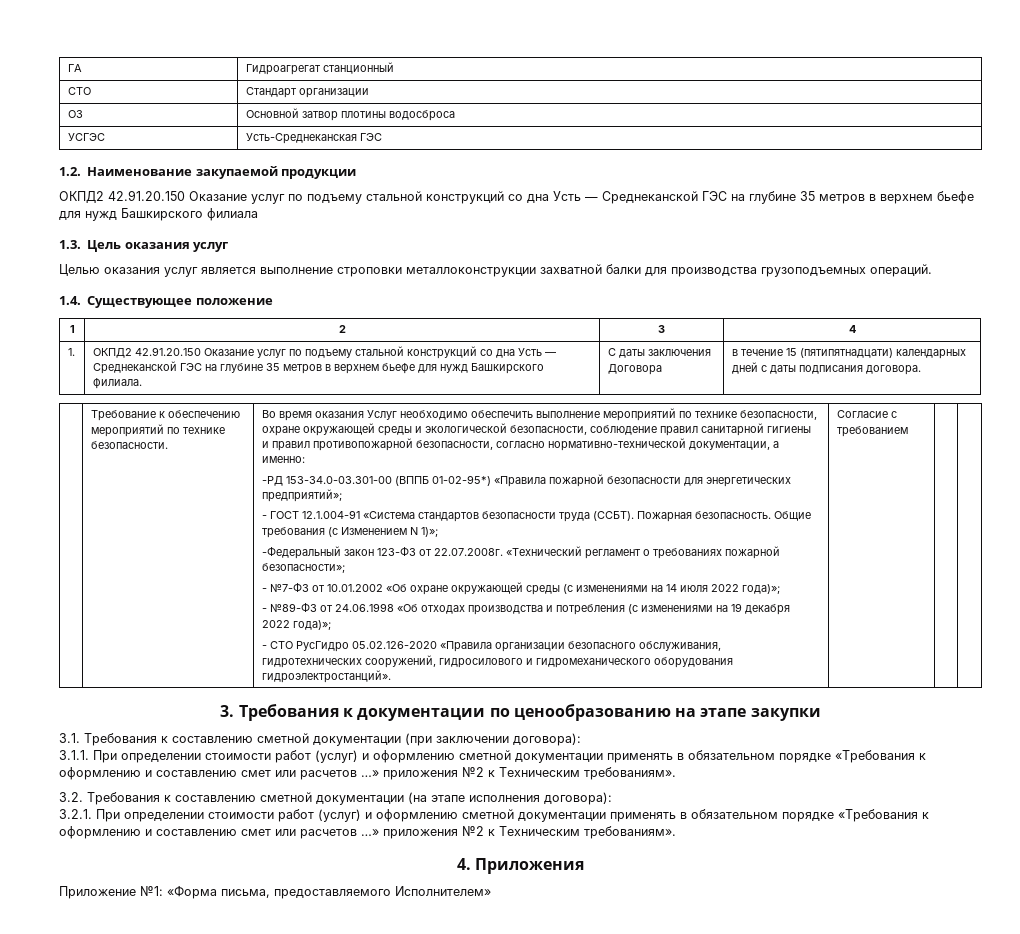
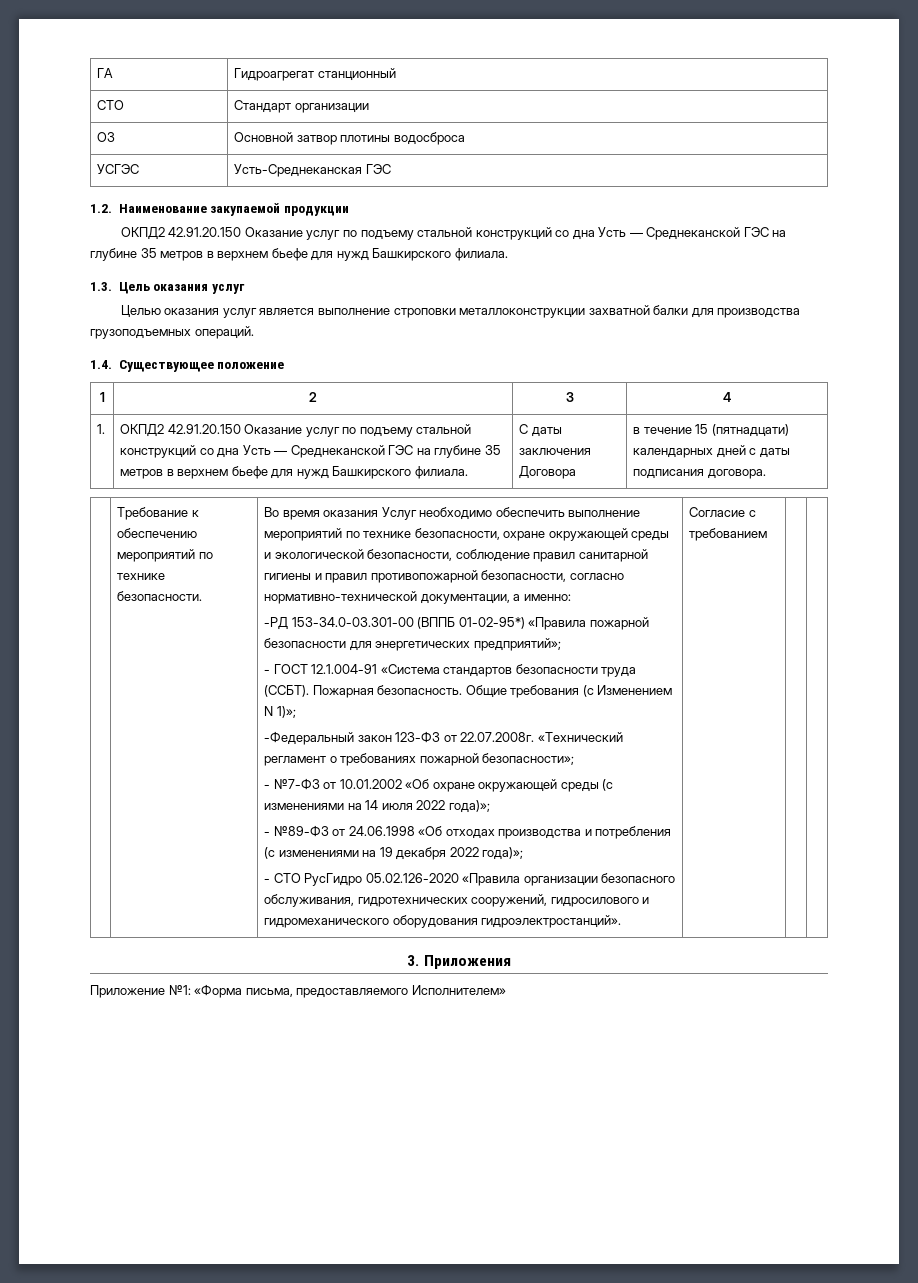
  1.2. Наименование закупаемой продукции
- ОКПД2 42.91.20.150 Оказание услуг по подъему стальной конструкций со дна Усть — Среднеканской ГЭС на глубине 35 метров в верхнем бьефе для нужд Башкирского филиала
+ ОКПД2 42.91.20.150 Оказание услуг по подъему стальной конструкций со дна Усть — Среднеканской ГЭС на глубине 35 метров в верхнем бьефе для нужд Башкирского филиала.
- 1. | ОКПД2 42.91.20.150 Оказание услуг по подъему стальной конструкций со дна Усть — Среднеканской ГЭС на глубине 35 метров в верхнем бьефе для нужд Башкирского филиала. | С даты заключения Договора | в течение 15 (пятипятнадцати) календарных дней с даты подписания договора.
+ 1. | ОКПД2 42.91.20.150 Оказание услуг по подъему стальной конструкций со дна Усть — Среднеканской ГЭС на глубине 35 метров в верхнем бьефе для нужд Башкирского филиала. | С даты заключения Договора | в течение 15 (пятнадцати) календарных дней с даты подписания договора.
- 3. Требования к документации по ценообразованию на этапе закупки
- 3.1. Требования к составлению сметной документации (при заключении договора):
- 3.1.1. При определении стоимости работ (услуг) и оформлению сметной документации применять в обязательном порядке «Требования к оформлению и составлению смет или расчетов …» приложения №2 к Техническим требованиям».
- 3.2. Требования к составлению сметной документации (на этапе исполнения договора):
- 3.2.1. При определении стоимости работ (услуг) и оформлению сметной документации применять в обязательном порядке «Требования к оформлению и составлению смет или расчетов …» приложения №2 к Техническим требованиям».
- 4. Приложения
+ 3. Приложения

